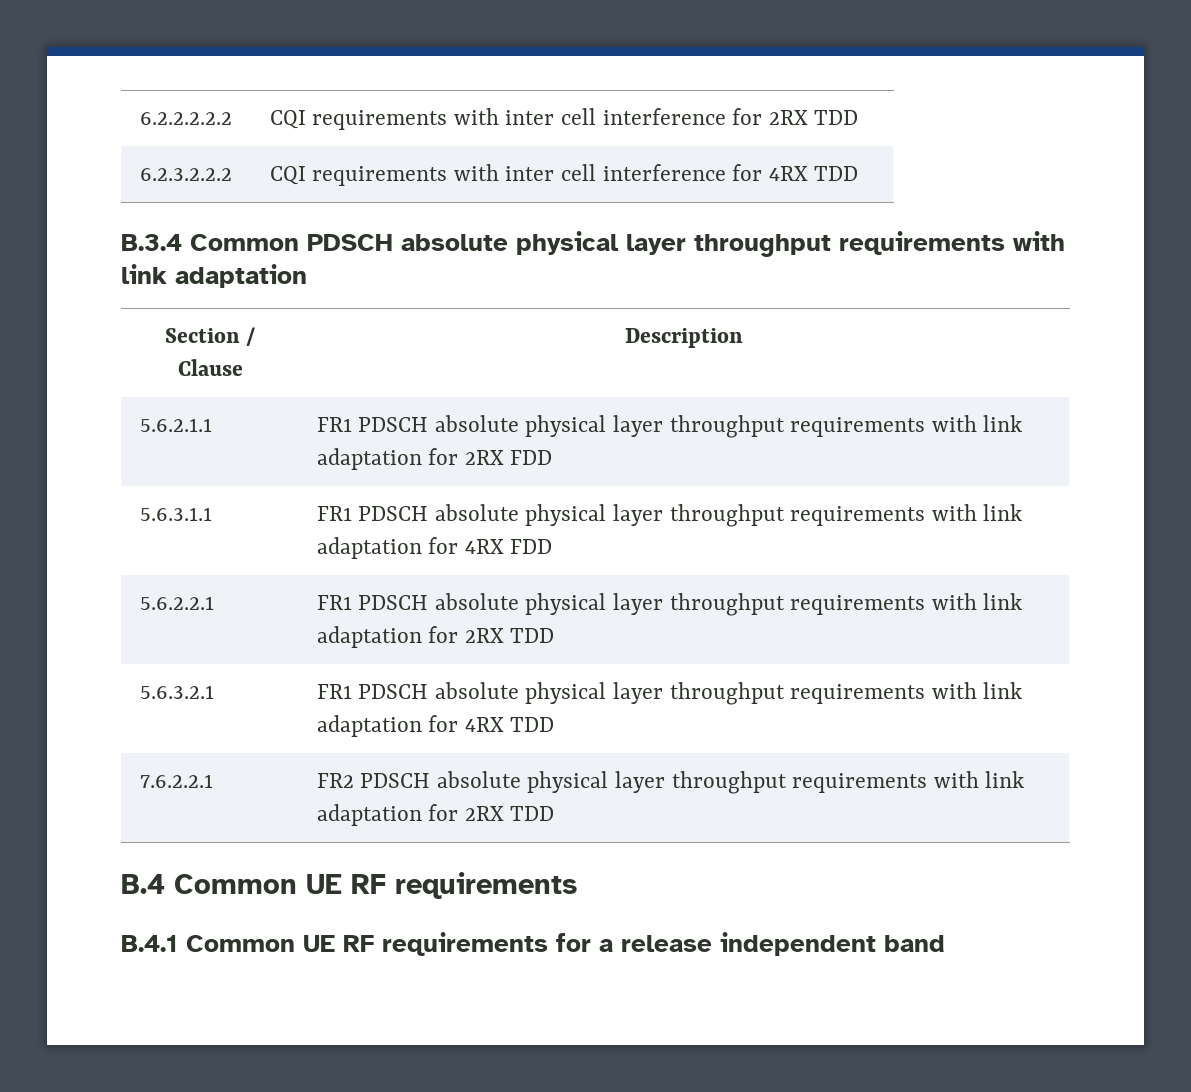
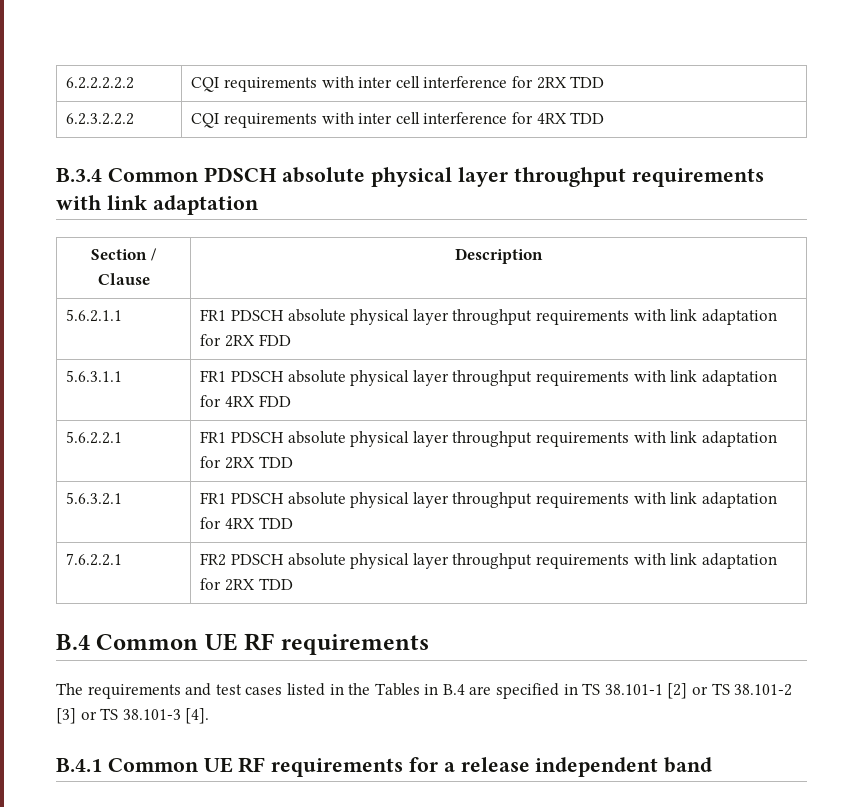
+ The requirements and test cases listed in the Tables in B.4 are specified in TS 38.101-1 [2] or TS 38.101-2 [3] or TS 38.101-3 [4].

